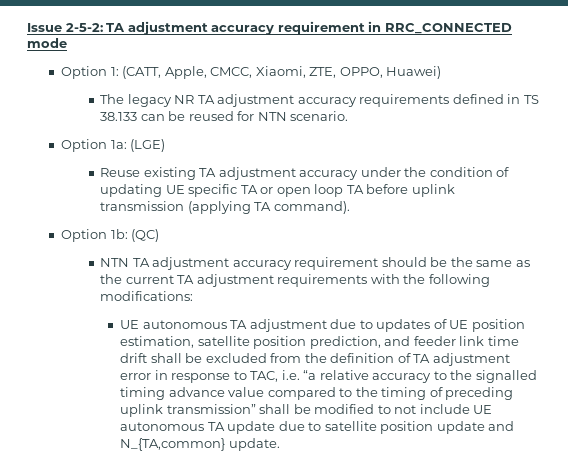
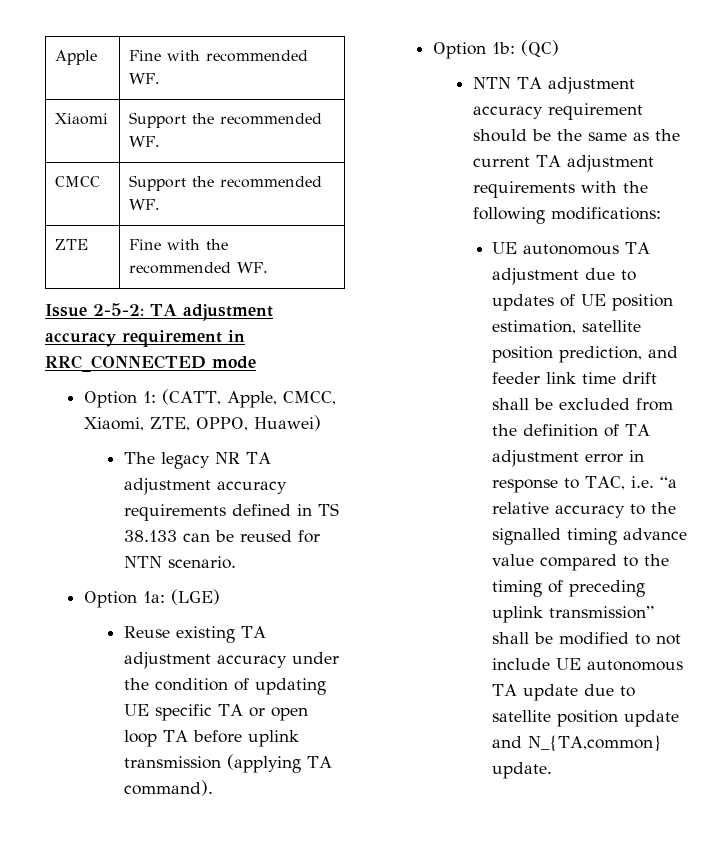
+ Apple | Fine with recommended WF.
+ Xiaomi | Support the recommended WF.
+ CMCC | Support the recommended WF.
+ ZTE | Fine with the recommended WF.

